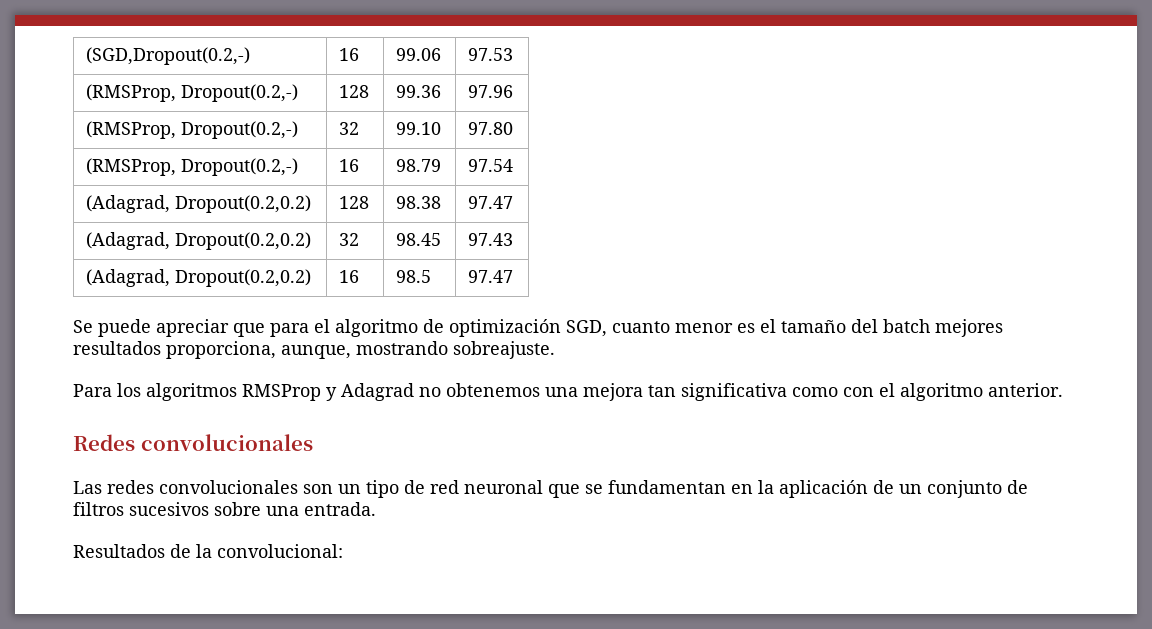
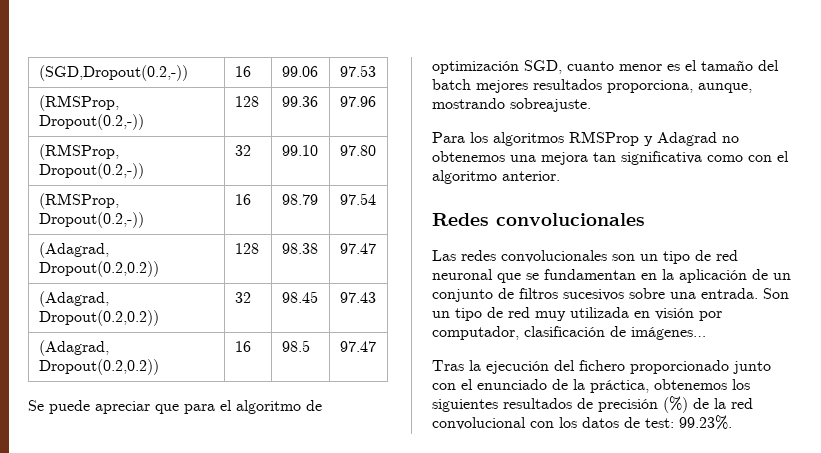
- (SGD,Dropout(0.2,-) | 16 | 99.06 | 97.53
+ (SGD,Dropout(0.2,-)) | 16 | 99.06 | 97.53
- (RMSProp, Dropout(0.2,-) | 128 | 99.36 | 97.96
+ (RMSProp, Dropout(0.2,-)) | 128 | 99.36 | 97.96
- (RMSProp, Dropout(0.2,-) | 32 | 99.10 | 97.80
+ (RMSProp, Dropout(0.2,-)) | 32 | 99.10 | 97.80
- (RMSProp, Dropout(0.2,-) | 16 | 98.79 | 97.54
+ (RMSProp, Dropout(0.2,-)) | 16 | 98.79 | 97.54
- (Adagrad, Dropout(0.2,0.2) | 128 | 98.38 | 97.47
+ (Adagrad, Dropout(0.2,0.2)) | 128 | 98.38 | 97.47
- (Adagrad, Dropout(0.2,0.2) | 32 | 98.45 | 97.43
+ (Adagrad, Dropout(0.2,0.2)) | 32 | 98.45 | 97.43
- (Adagrad, Dropout(0.2,0.2) | 16 | 98.5 | 97.47
+ (Adagrad, Dropout(0.2,0.2)) | 16 | 98.5 | 97.47
- Las redes convolucionales son un tipo de red neuronal que se fundamentan en la aplicación de un conjunto de filtros sucesivos sobre una entrada.
- Resultados de la convolucional:
+ Las redes convolucionales son un tipo de red neuronal que se fundamentan en la aplicación de un conjunto de filtros sucesivos sobre una entrada. Son un tipo de red muy utilizada en visión por computador, clasificación de imágenes…
+ Tras la ejecución del fichero proporcionado junto con el enunciado de la práctica, obtenemos los siguientes resultados de precisión (%) de la red convolucional con los datos de test: 99.23%.

